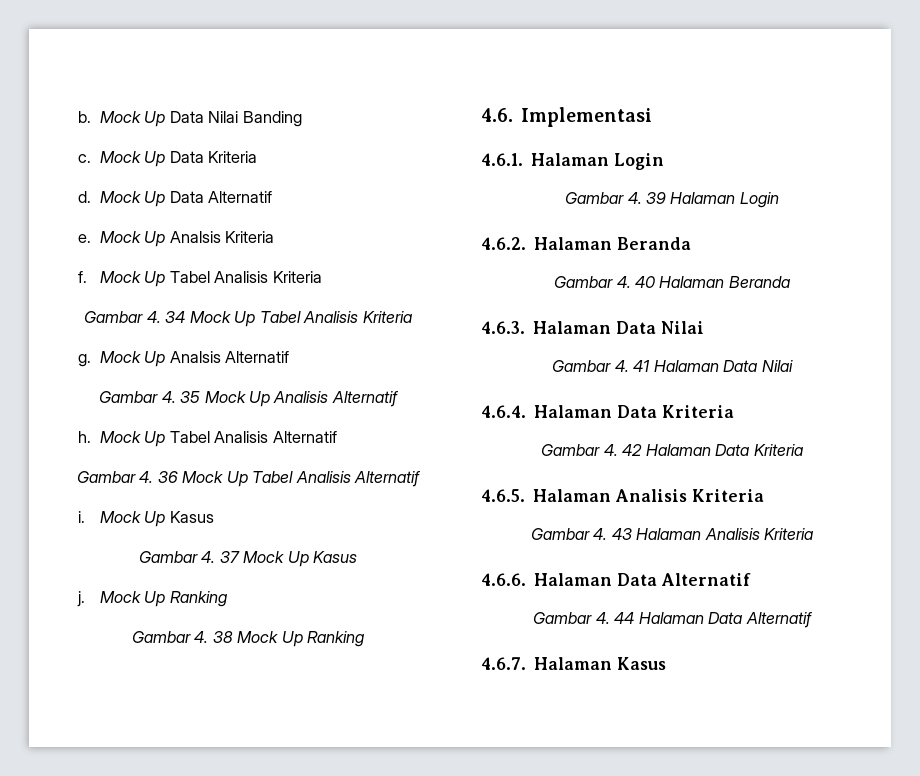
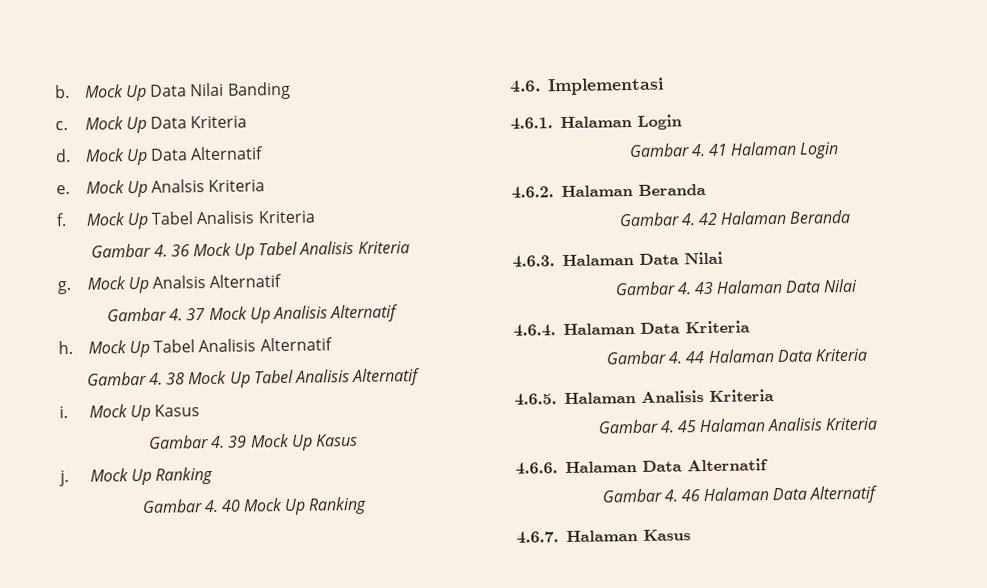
- Gambar 4. 34 Mock Up Tabel Analisis Kriteria
+ Gambar 4. 36 Mock Up Tabel Analisis Kriteria
- Gambar 4. 35 Mock Up Analisis Alternatif
+ Gambar 4. 37 Mock Up Analisis Alternatif
- Gambar 4. 36 Mock Up Tabel Analisis Alternatif
+ Gambar 4. 38 Mock Up Tabel Analisis Alternatif
- Gambar 4. 37 Mock Up Kasus
+ Gambar 4. 39 Mock Up Kasus
- Gambar 4. 38 Mock Up Ranking
+ Gambar 4. 40 Mock Up Ranking
- Gambar 4. 39 Halaman Login
+ Gambar 4. 41 Halaman Login
- Gambar 4. 40 Halaman Beranda
+ Gambar 4. 42 Halaman Beranda
- Gambar 4. 41 Halaman Data Nilai
+ Gambar 4. 43 Halaman Data Nilai
- Gambar 4. 42 Halaman Data Kriteria
+ Gambar 4. 44 Halaman Data Kriteria
- Gambar 4. 43 Halaman Analisis Kriteria
+ Gambar 4. 45 Halaman Analisis Kriteria
- Gambar 4. 44 Halaman Data Alternatif
+ Gambar 4. 46 Halaman Data Alternatif

